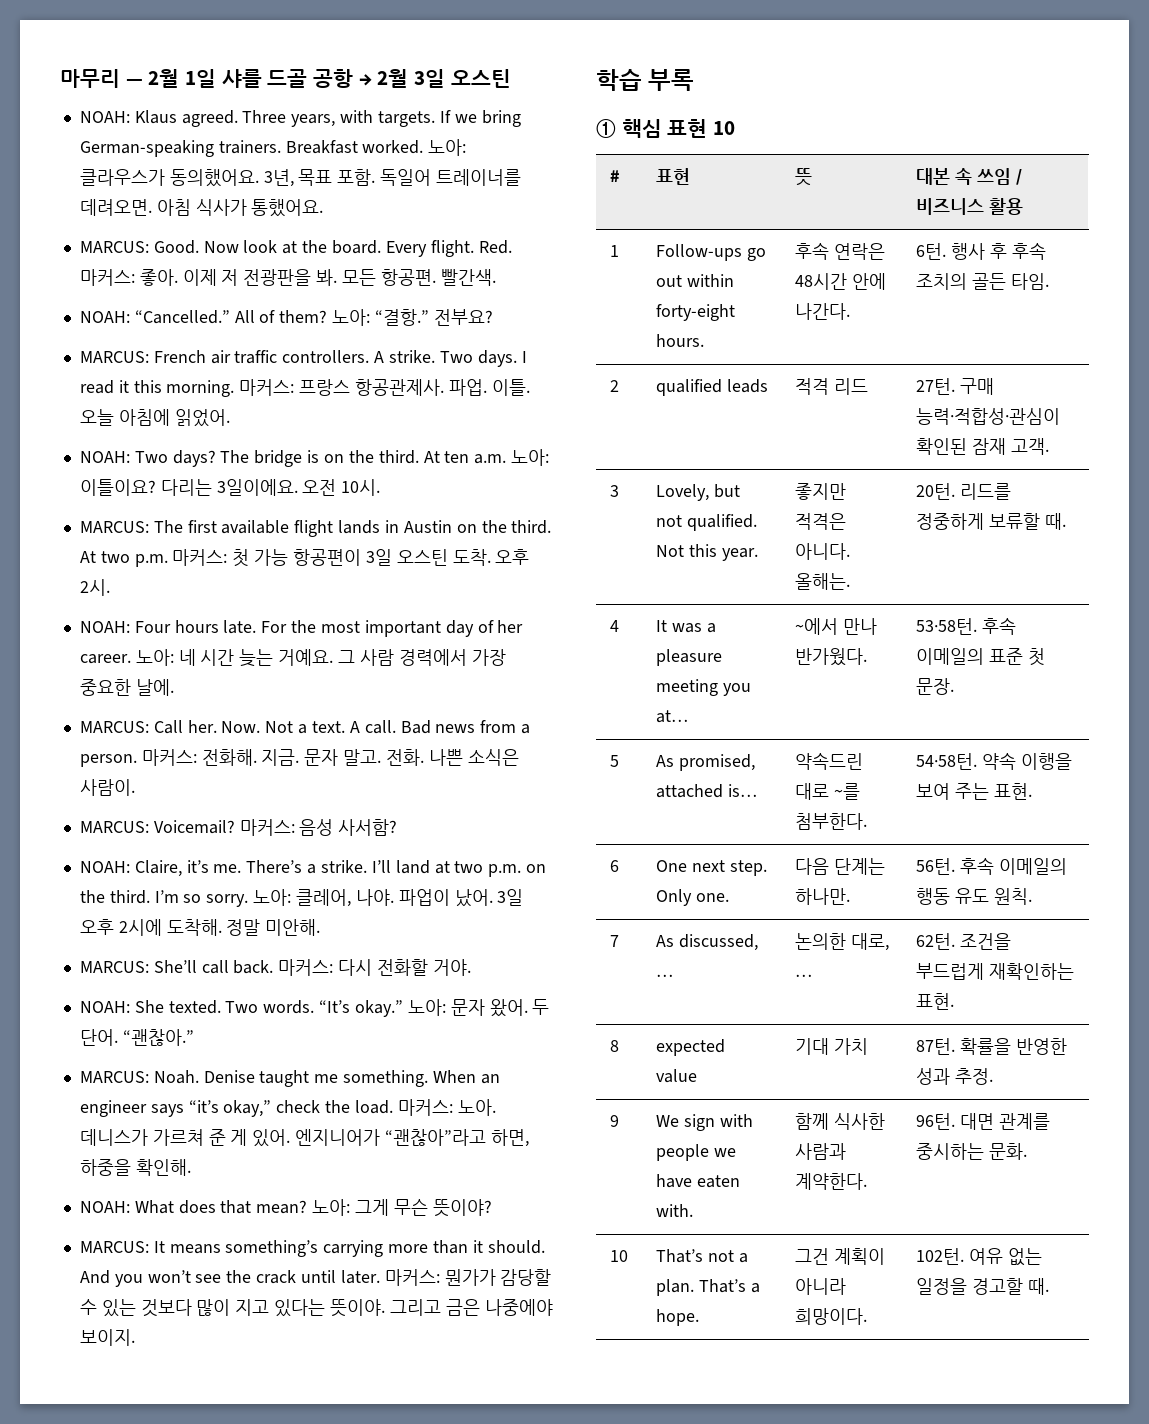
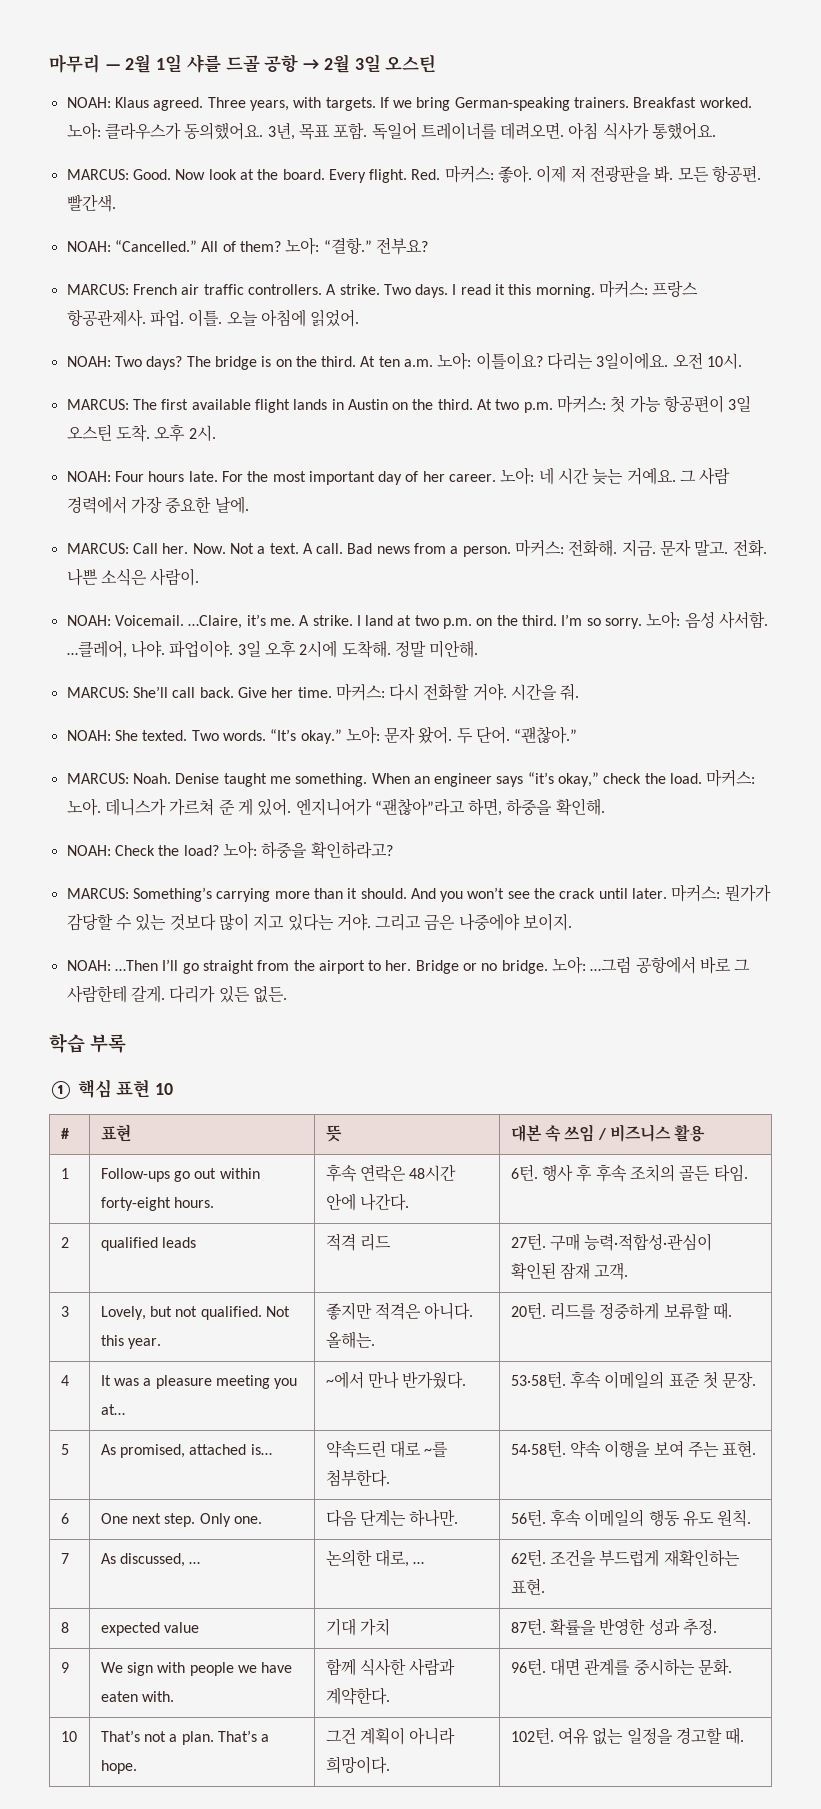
- MARCUS: Voicemail? 마커스: 음성 사서함?
- NOAH: Claire, it’s me. There’s a strike. I’ll land at two p.m. on the third.
+ NOAH: Voicemail. …Claire, it’s me. A strike. I land at two p.m. on the third.
- 노아: 클레어, 나야. 파업이 났어.
+ 노아: 음성 사서함. …클레어, 나야. 파업이야.
+ Give her time.
+ 시간을 줘.
- NOAH: What does that mean? 노아: 그게 무슨 뜻이야?
- MARCUS: It means something’s carrying more than it should.
+ NOAH: Check the load? 노아: 하중을 확인하라고?
+ MARCUS: Something’s carrying more than it should.
- 마커스: 뭔가가 감당할 수 있는 것보다 많이 지고 있다는 뜻이야.
+ 마커스: 뭔가가 감당할 수 있는 것보다 많이 지고 있다는 거야.
+ NOAH: …Then I’ll go straight from the airport to her. Bridge or no bridge. 노아: …그럼 공항에서 바로 그 사람한테 갈게. 다리가 있든 없든.

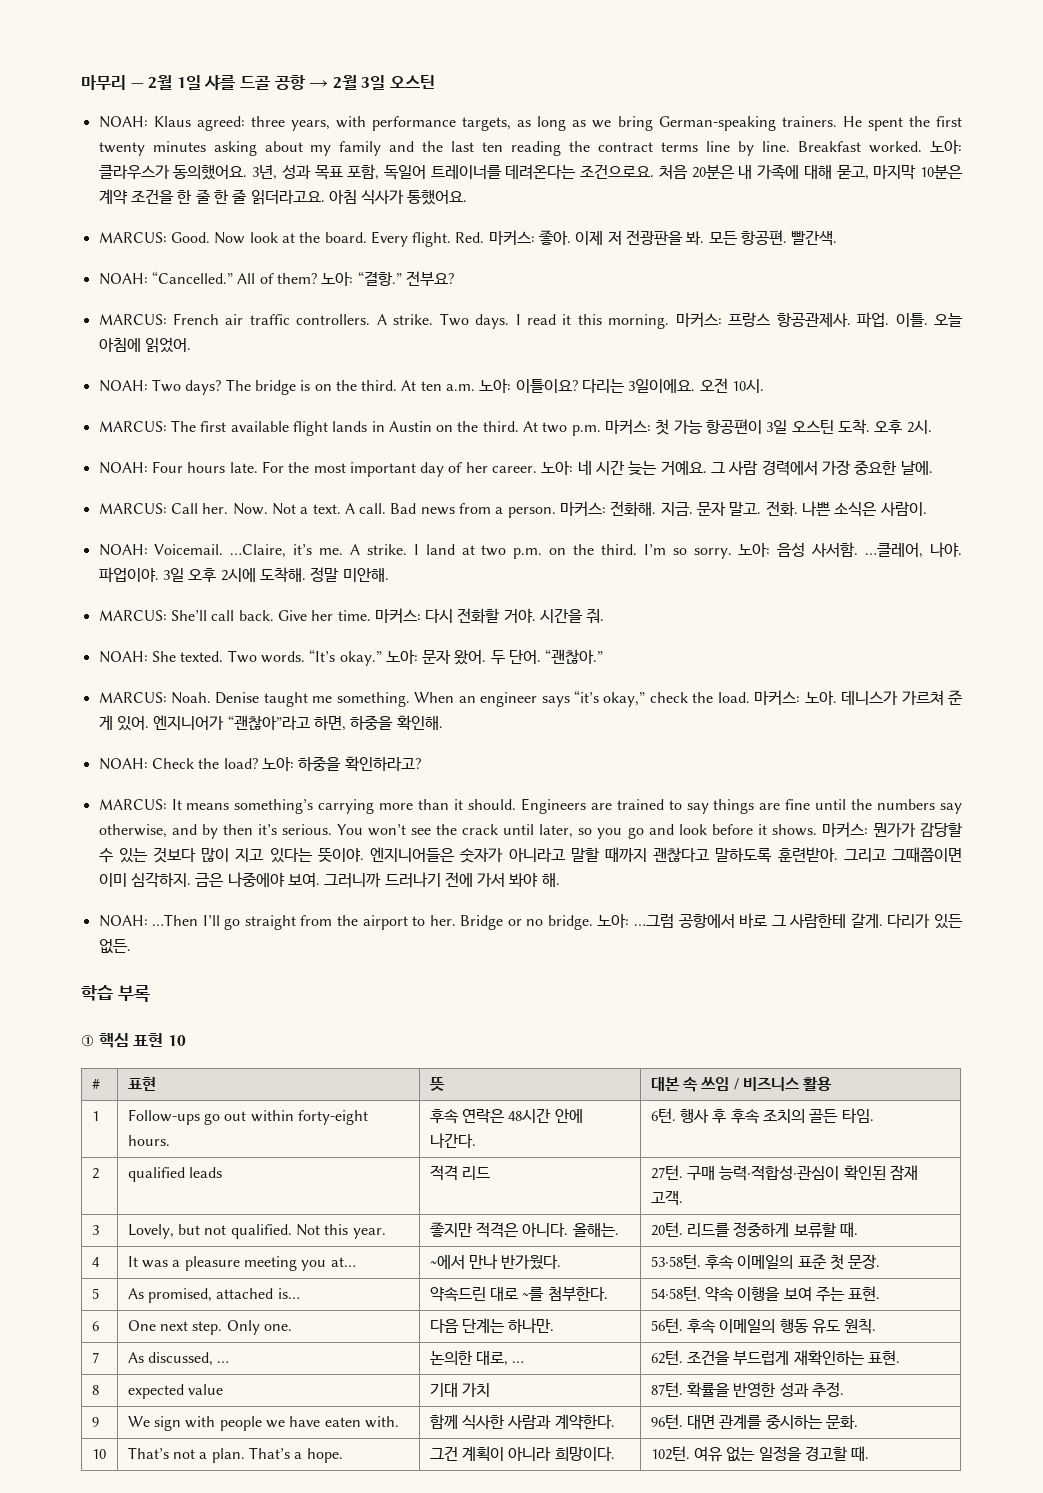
- NOAH: Klaus agreed. Three years, with targets. If we bring German-speaking trainers.
+ NOAH: Klaus agreed: three years, with performance targets, as long as we bring German-speaking trainers. He spent the first twenty minutes asking about my family and the last ten reading the contract terms line by line.
- 3년, 목표 포함. 독일어 트레이너를 데려오면.
+ 3년, 성과 목표 포함, 독일어 트레이너를 데려온다는 조건으로요. 처음 20분은 내 가족에 대해 묻고, 마지막 10분은 계약 조건을 한 줄 한 줄 읽더라고요.
- MARCUS: Something’s carrying more than it should.
+ MARCUS: It means something’s carrying more than it should.
- And you won’t see the crack until later.
+ Engineers are trained to say things are fine until the numbers say otherwise, and by then it’s serious. You won’t see the crack until later, so you go and look before it shows.
- 마커스: 뭔가가 감당할 수 있는 것보다 많이 지고 있다는 거야. 그리고 금은 나중에야 보이지.
+ 마커스: 뭔가가 감당할 수 있는 것보다 많이 지고 있다는 뜻이야. 엔지니어들은 숫자가 아니라고 말할 때까지 괜찮다고 말하도록 훈련받아. 그리고 그때쯤이면 이미 심각하지. 금은 나중에야 보여. 그러니까 드러나기 전에 가서 봐야 해.

